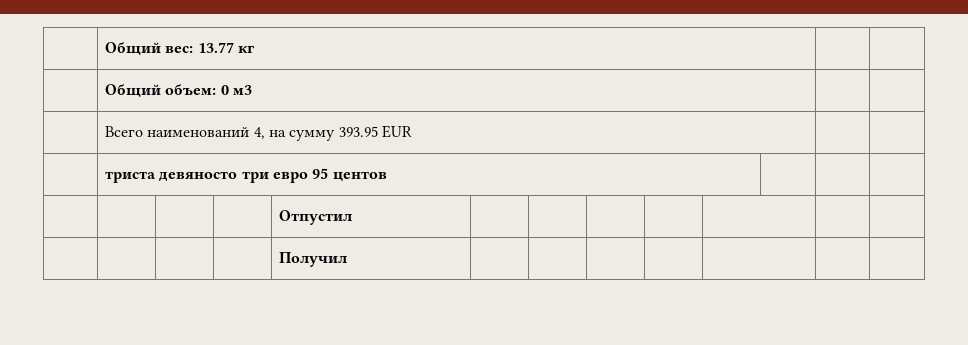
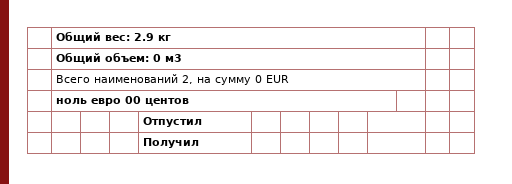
- | Общий вес: 13.77 кг | |
+ | Общий вес: 2.9 кг | |
- | Всего наименований 4, на сумму 393.95 EUR | |
+ | Всего наименований 2, на сумму 0 EUR | |
- | триста девяносто три евро 95 центов | | |
+ | ноль евро 00 центов | | |

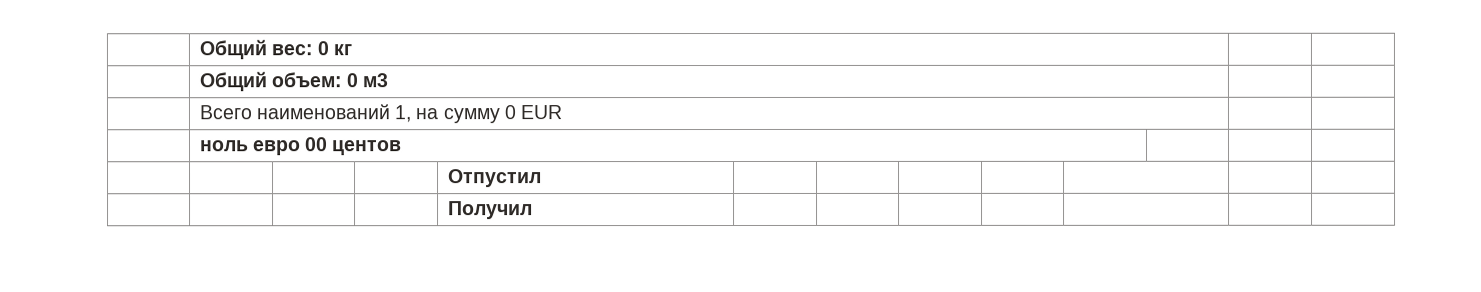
- | Общий вес: 2.9 кг | |
+ | Общий вес: 0 кг | |
- | Всего наименований 2, на сумму 0 EUR | |
+ | Всего наименований 1, на сумму 0 EUR | |

